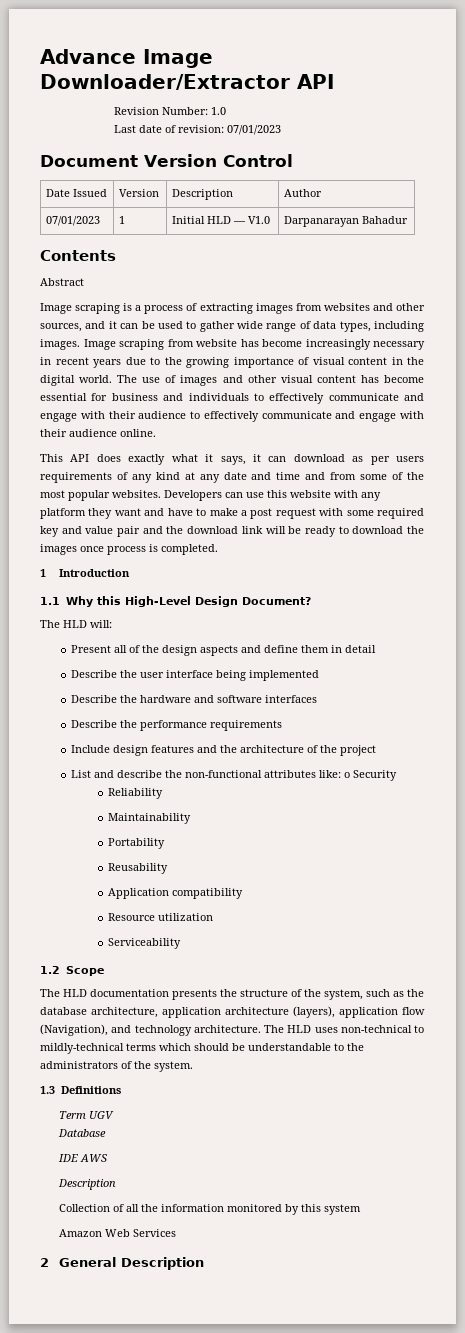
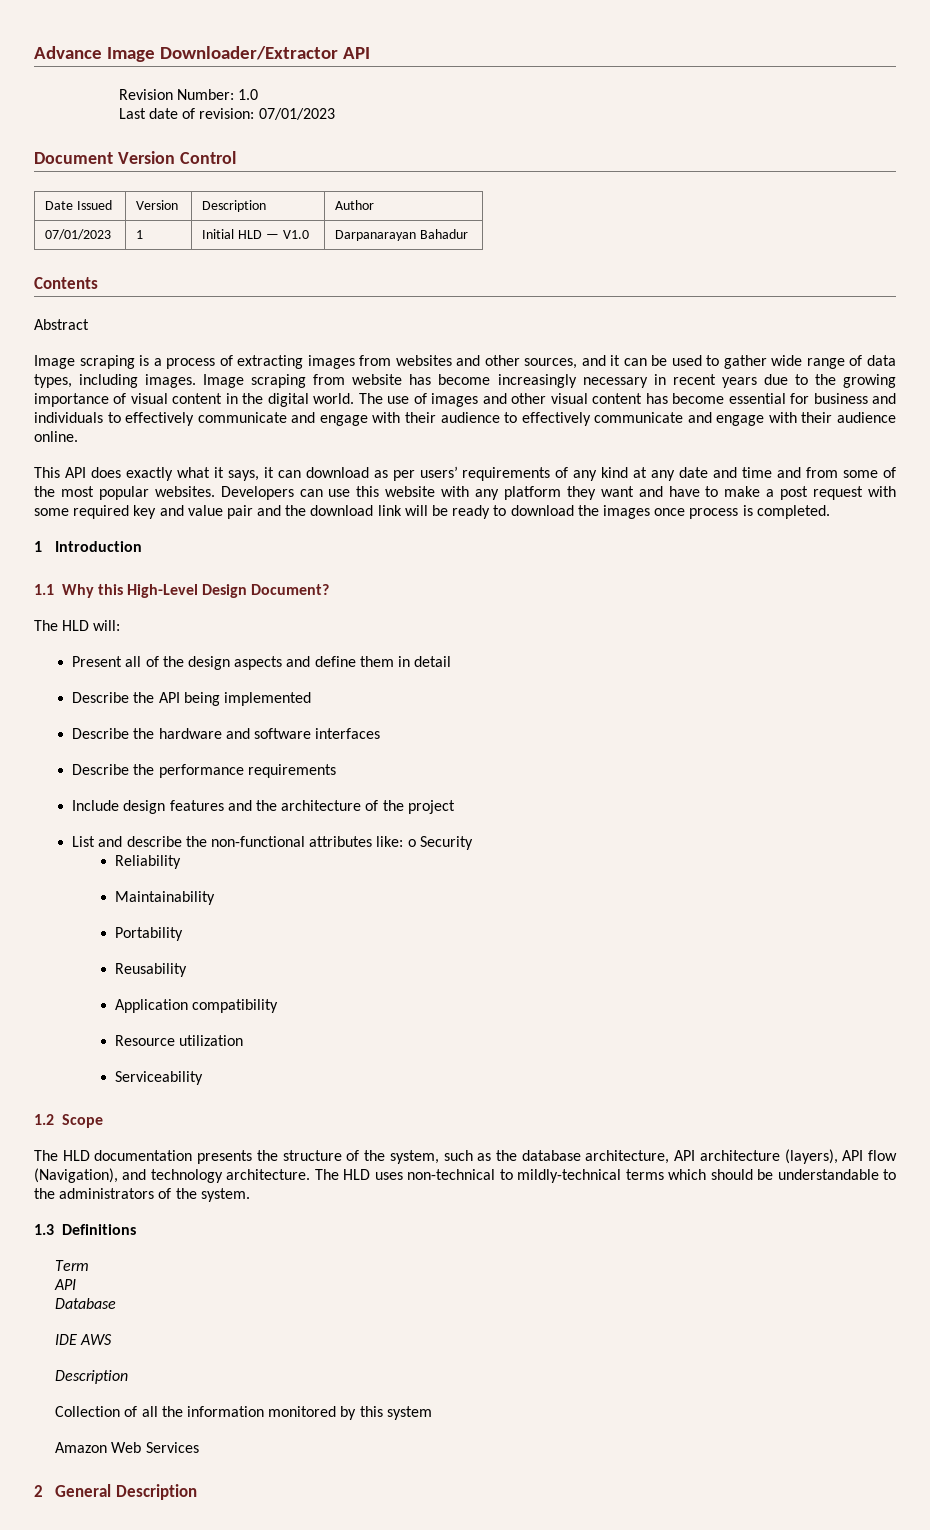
- This API does exactly what it says, it can download as per users requirements of any kind at any date and time and from some of the most popular websites.
+ This API does exactly what it says, it can download as per users’ requirements of any kind at any date and time and from some of the most popular websites.
- Describe the user interface being implemented
+ Describe the API being implemented
- The HLD documentation presents the structure of the system, such as the database architecture, application architecture (layers), application flow (Navigation), and technology architecture.
+ The HLD documentation presents the structure of the system, such as the database architecture, API architecture (layers), API flow (Navigation), and technology architecture.
- Term UGV
+ Term
+ API

